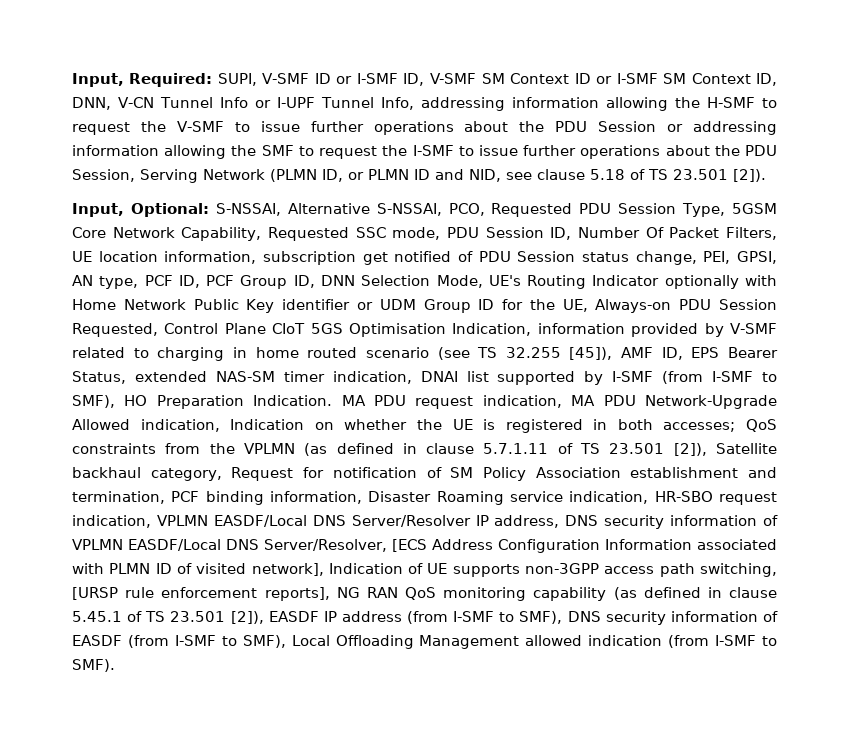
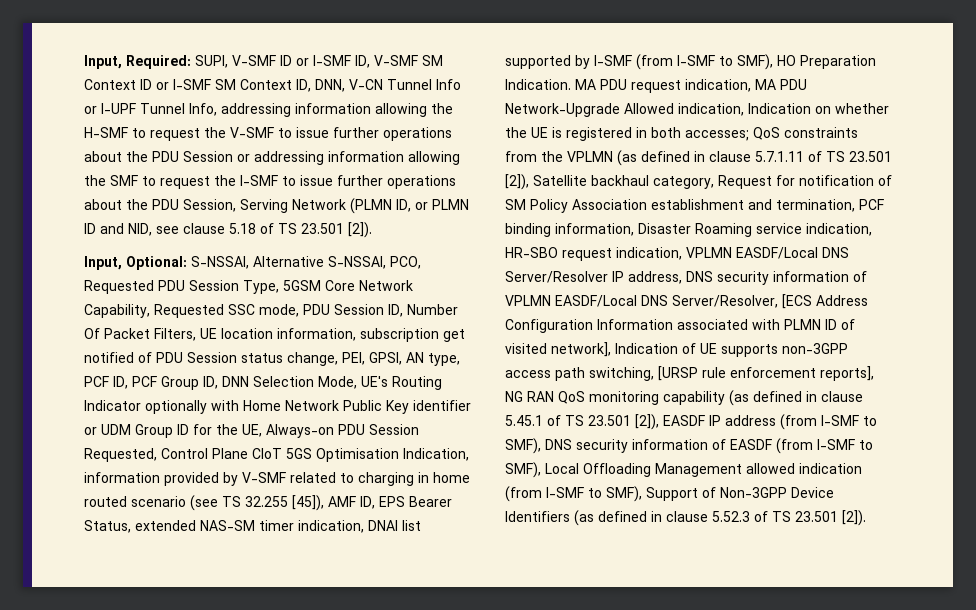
- QoS constraints from the VPLMN (as defined in clause 5.7.1.11 of TS 23.501 [2]), Satellite backhaul category, Request for notification of SM Policy Association establishment and termination, PCF binding information, Disaster Roaming service indication, HR-SBO request indication, VPLMN EASDF/Local DNS Server/Resolver IP address, DNS security information of VPLMN EASDF/Local DNS Server/Resolver, [ECS Address Configuration Information associated with PLMN ID of visited network], Indication of UE supports non-3GPP access path switching, [URSP rule enforcement reports], NG RAN QoS monitoring capability (as defined in clause 5.45.1 of TS 23.501 [2]), EASDF IP address (from I-SMF to SMF), DNS security information of EASDF (from I-SMF to SMF), Local Offloading Management allowed indication (from I-SMF to SMF).
+ QoS constraints from the VPLMN (as defined in clause 5.7.1.11 of TS 23.501 [2]), Satellite backhaul category, Request for notification of SM Policy Association establishment and termination, PCF binding information, Disaster Roaming service indication, HR-SBO request indication, VPLMN EASDF/Local DNS Server/Resolver IP address, DNS security information of VPLMN EASDF/Local DNS Server/Resolver, [ECS Address Configuration Information associated with PLMN ID of visited network], Indication of UE supports non-3GPP access path switching, [URSP rule enforcement reports], NG RAN QoS monitoring capability (as defined in clause 5.45.1 of TS 23.501 [2]), EASDF IP address (from I-SMF to SMF), DNS security information of EASDF (from I-SMF to SMF), Local Offloading Management allowed indication (from I-SMF to SMF), Support of Non-3GPP Device Identifiers (as defined in clause 5.52.3 of TS 23.501 [2]).

